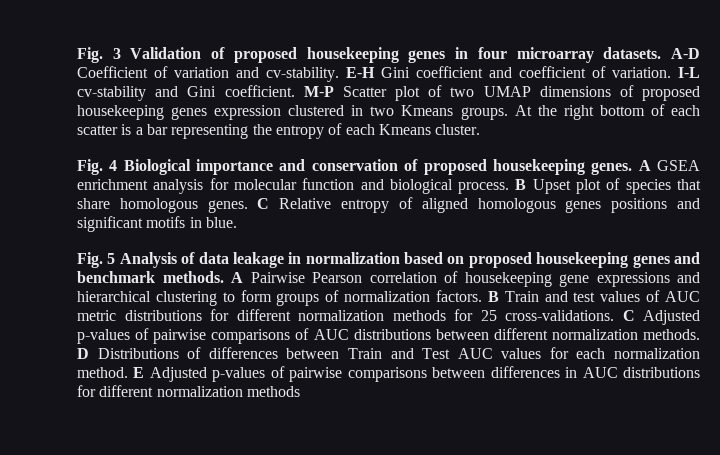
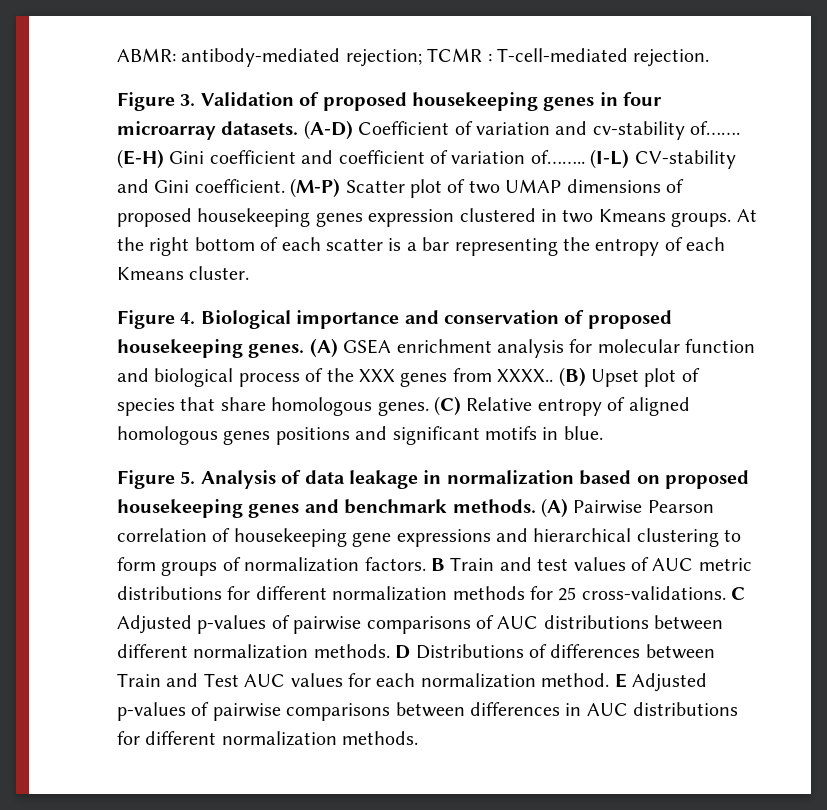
- Fig. 3 Validation of proposed housekeeping genes in four microarray datasets.
+ ABMR: antibody-mediated rejection; TCMR : T-cell-mediated rejection.
+ Figure 3. Validation of proposed housekeeping genes in four microarray datasets.
- A-D Coefficient of variation and cv-stability. E-H Gini coefficient and coefficient of variation. I-L cv-stability and Gini coefficient.
+ (A-D) Coefficient of variation and cv-stability of……. (E-H) Gini coefficient and coefficient of variation of…….. (I-L) CV-stability and Gini coefficient.
- M-P Scatter plot of two UMAP dimensions of proposed housekeeping genes expression clustered in two Kmeans groups.
+ (M-P) Scatter plot of two UMAP dimensions of proposed housekeeping genes expression clustered in two Kmeans groups.
- Fig. 4 Biological importance and conservation of proposed housekeeping genes.
+ Figure 4. Biological importance and conservation of proposed housekeeping genes.
- A GSEA enrichment analysis for molecular function and biological process. B Upset plot of species that share homologous genes.
+ (A) GSEA enrichment analysis for molecular function and biological process of the XXX genes from XXXX.. (B) Upset plot of species that share homologous genes.
- C Relative entropy of aligned homologous genes positions and significant motifs in blue.
+ (C) Relative entropy of aligned homologous genes positions and significant motifs in blue.
- Fig. 5 Analysis of data leakage in normalization based on proposed housekeeping genes and benchmark methods.
+ Figure 5. Analysis of data leakage in normalization based on proposed housekeeping genes and benchmark methods.
- A Pairwise Pearson correlation of housekeeping gene expressions and hierarchical clustering to form groups of normalization factors.
+ (A) Pairwise Pearson correlation of housekeeping gene expressions and hierarchical clustering to form groups of normalization factors.
- E Adjusted p-values of pairwise comparisons between differences in AUC distributions for different normalization methods
+ E Adjusted p-values of pairwise comparisons between differences in AUC distributions for different normalization methods.

